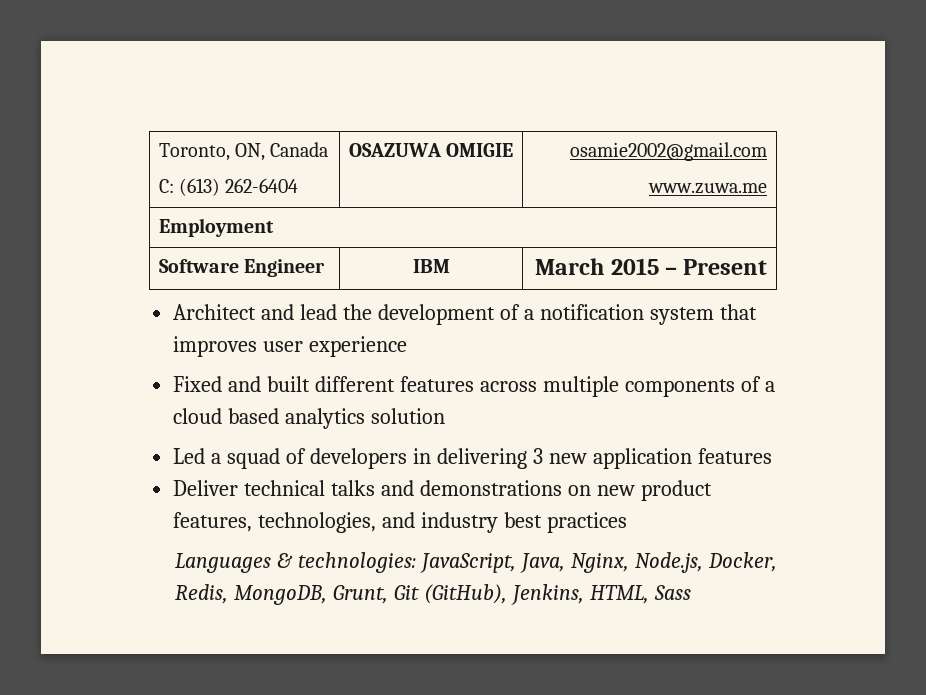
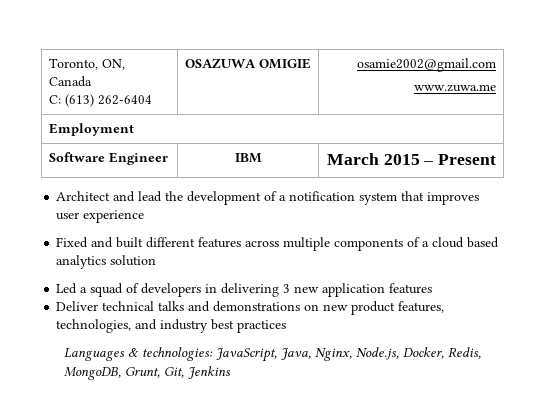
- Languages & technologies: JavaScript, Java, Nginx, Node.js, Docker, Redis, MongoDB, Grunt, Git (GitHub), Jenkins, HTML, Sass
+ Languages & technologies: JavaScript, Java, Nginx, Node.js, Docker, Redis, MongoDB, Grunt, Git, Jenkins

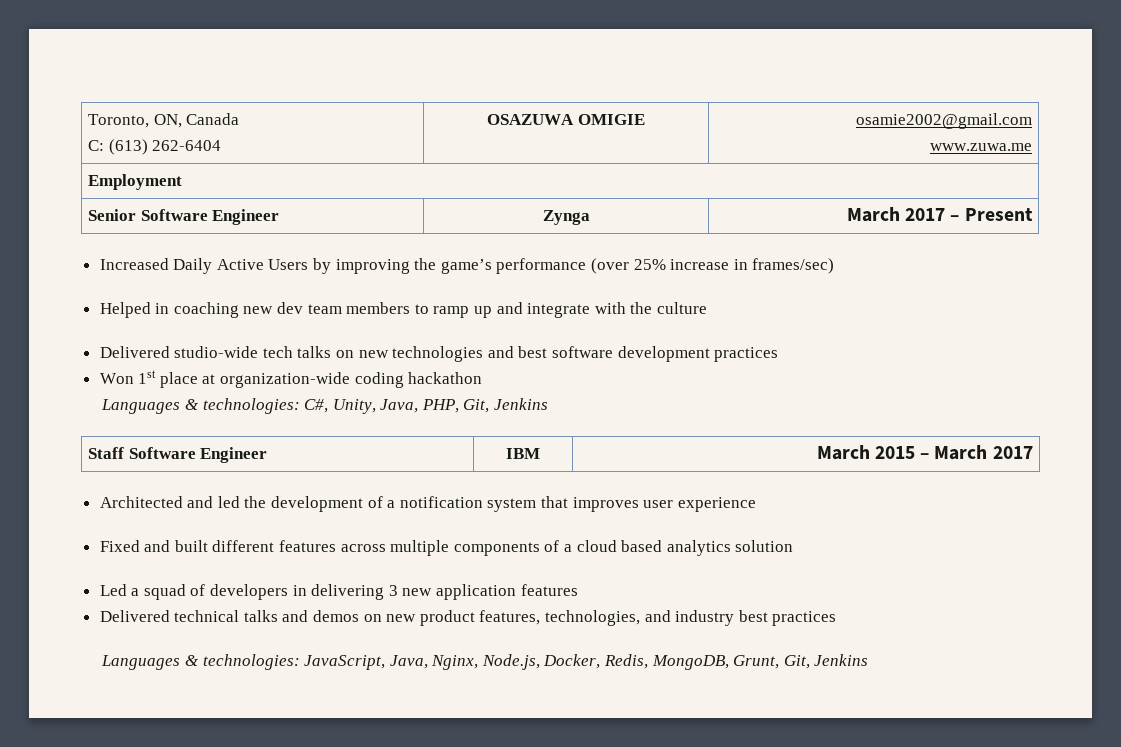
- Software Engineer | IBM | March 2015 – Present
- Architect and lead the development of a notification system that improves user experience
+ Senior Software Engineer | Zynga | March 2017 – Present
+ Increased Daily Active Users by improving the game’s performance (over 25% increase in frames/sec)
+ Helped in coaching new dev team members to ramp up and integrate with the culture
+ Delivered studio-wide tech talks on new technologies and best software development practices
+ Won 1st place at organization-wide coding hackathon
+ Languages & technologies: C#, Unity, Java, PHP, Git, Jenkins
+ Staff Software Engineer | IBM | March 2015 – March 2017
+ Architected and led the development of a notification system that improves user experience
- Deliver technical talks and demonstrations on new product features, technologies, and industry best practices
+ Delivered technical talks and demos on new product features, technologies, and industry best practices

